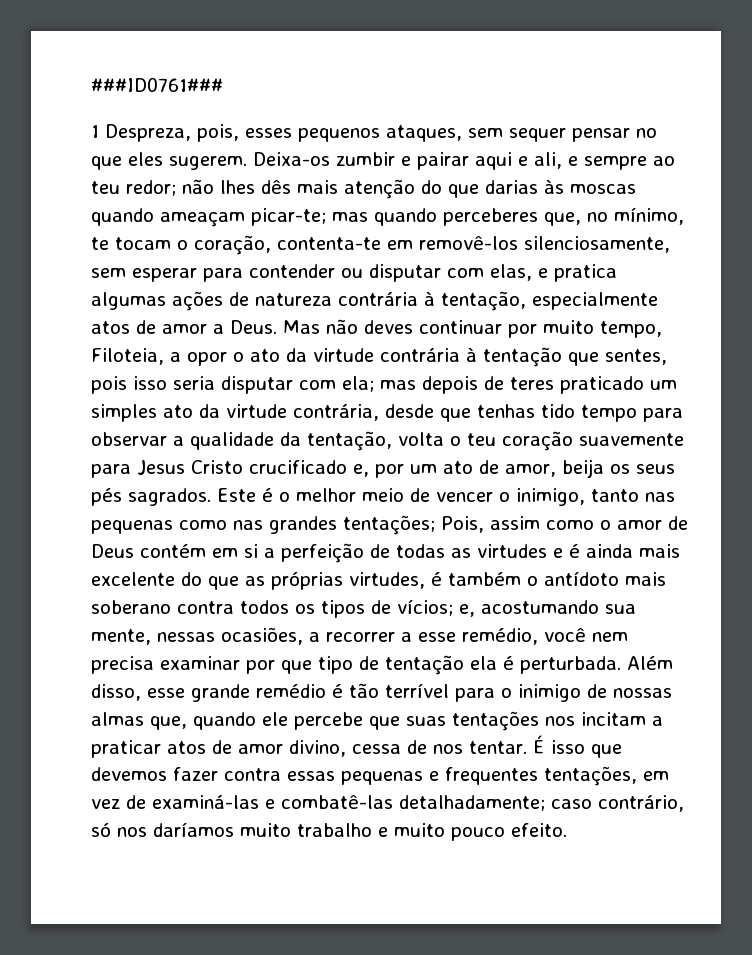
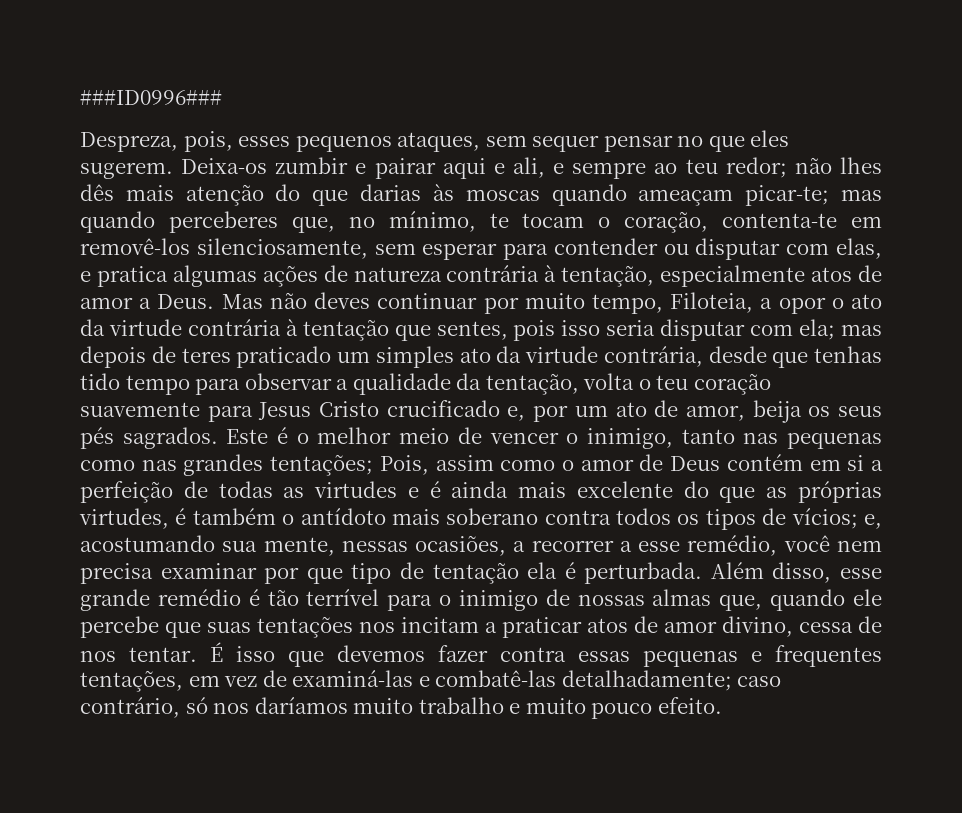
- ###ID0761###
- 1 Despreza, pois, esses pequenos ataques, sem sequer pensar no que eles sugerem.
+ ###ID0996###
+ Despreza, pois, esses pequenos ataques, sem sequer pensar no que eles sugerem.

